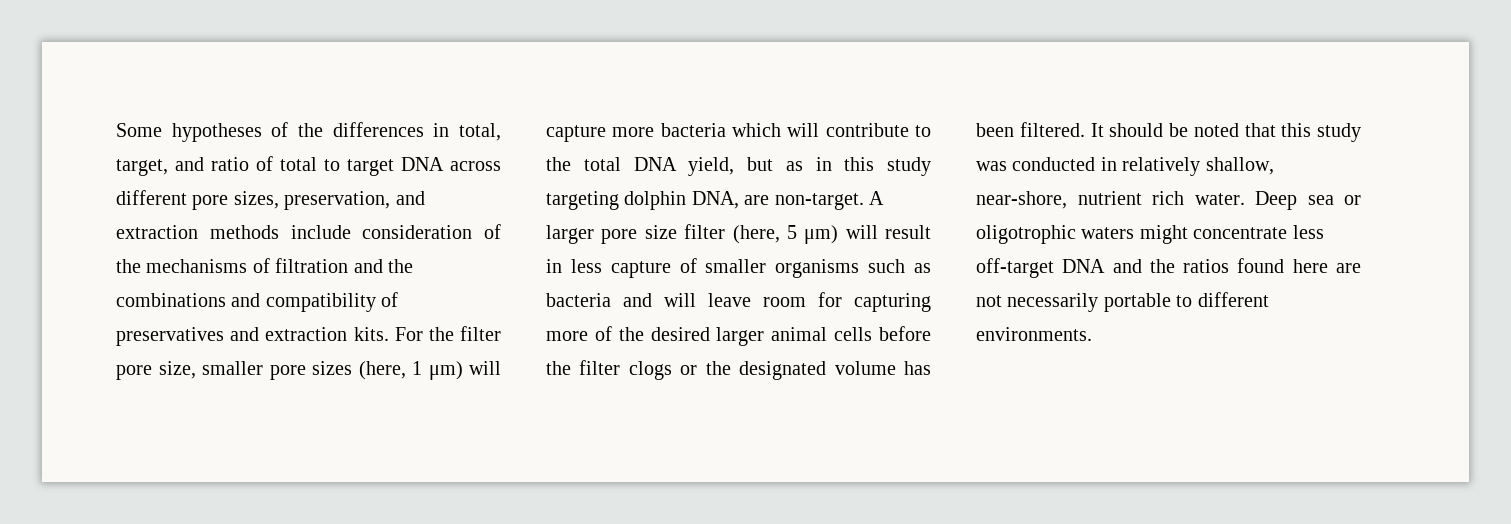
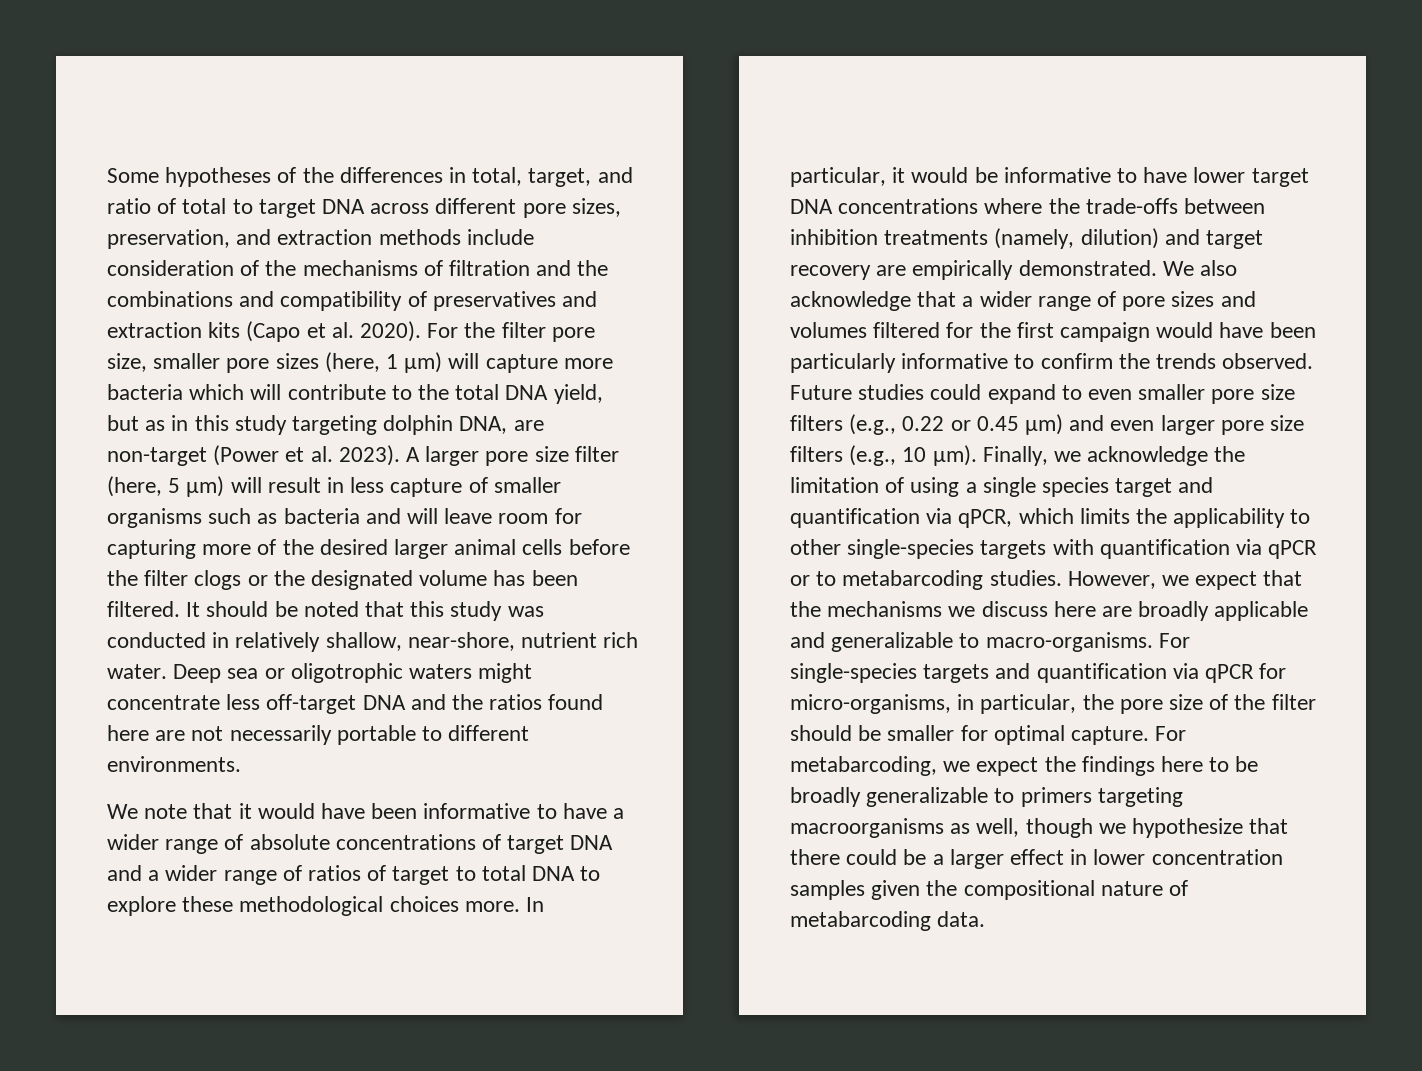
- Some hypotheses of the differences in total, target, and ratio of total to target DNA across different pore sizes, preservation, and extraction methods include consideration of the mechanisms of filtration and the combinations and compatibility of preservatives and extraction kits.
+ Some hypotheses of the differences in total, target, and ratio of total to target DNA across different pore sizes, preservation, and extraction methods include consideration of the mechanisms of filtration and the combinations and compatibility of preservatives and extraction kits (Capo et al. 2020).
- For the filter pore size, smaller pore sizes (here, 1 μm) will capture more bacteria which will contribute to the total DNA yield, but as in this study targeting dolphin DNA, are non-target.
+ For the filter pore size, smaller pore sizes (here, 1 μm) will capture more bacteria which will contribute to the total DNA yield, but as in this study targeting dolphin DNA, are non-target (Power et al. 2023).
+ We note that it would have been informative to have a wider range of absolute concentrations of target DNA and a wider range of ratios of target to total DNA to explore these methodological choices more. In particular, it would be informative to have lower target DNA concentrations where the trade-offs between inhibition treatments (namely, dilution) and target recovery are empirically demonstrated. We also acknowledge that a wider range of pore sizes and volumes filtered for the first campaign would have been particularly informative to confirm the trends observed. Future studies could expand to even smaller pore size filters (e.g., 0.22 or 0.45 μm) and even larger pore size filters (e.g., 10 μm). Finally, we acknowledge the limitation of using a single species target and quantification via qPCR, which limits the applicability to other single-species targets with quantification via qPCR or to metabarcoding studies. However, we expect that the mechanisms we discuss here are broadly applicable and generalizable to macro-organisms. For single-species targets and quantification via qPCR for micro-organisms, in particular, the pore size of the filter should be smaller for optimal capture. For metabarcoding, we expect the findings here to be broadly generalizable to primers targeting macroorganisms as well, though we hypothesize that there could be a larger effect in lower concentration samples given the compositional nature of metabarcoding data.

